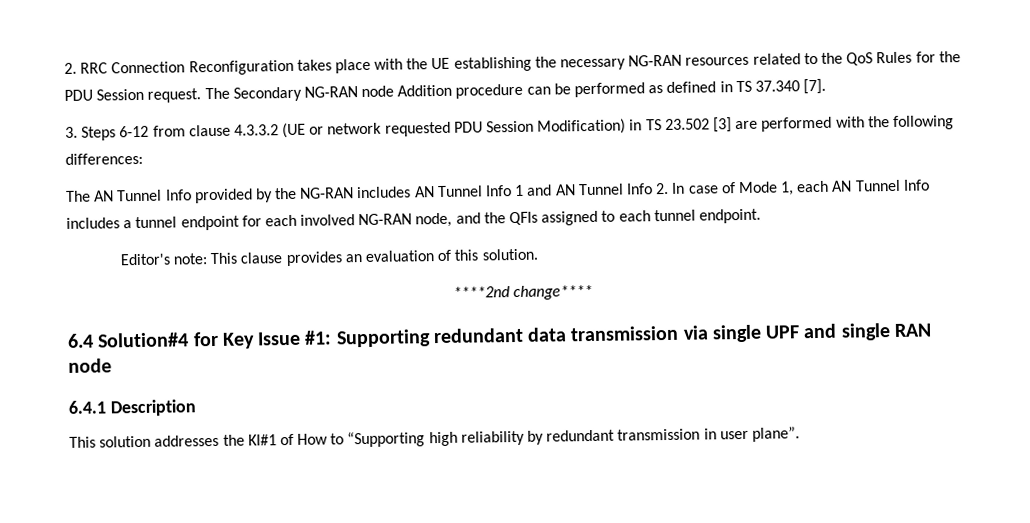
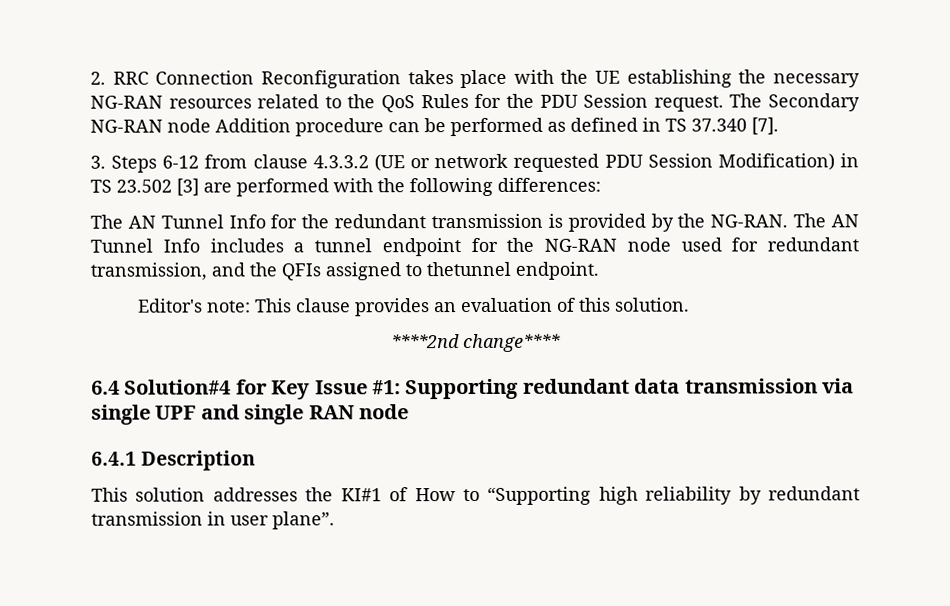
- The AN Tunnel Info provided by the NG-RAN includes AN Tunnel Info 1 and AN Tunnel Info 2. In case of Mode 1, each AN Tunnel Info includes a tunnel endpoint for each involved NG-RAN node, and the QFIs assigned to each tunnel endpoint.
+ The AN Tunnel Info for the redundant transmission is provided by the NG-RAN. The AN Tunnel Info includes a tunnel endpoint for the NG-RAN node used for redundant transmission, and the QFIs assigned to thetunnel endpoint.

